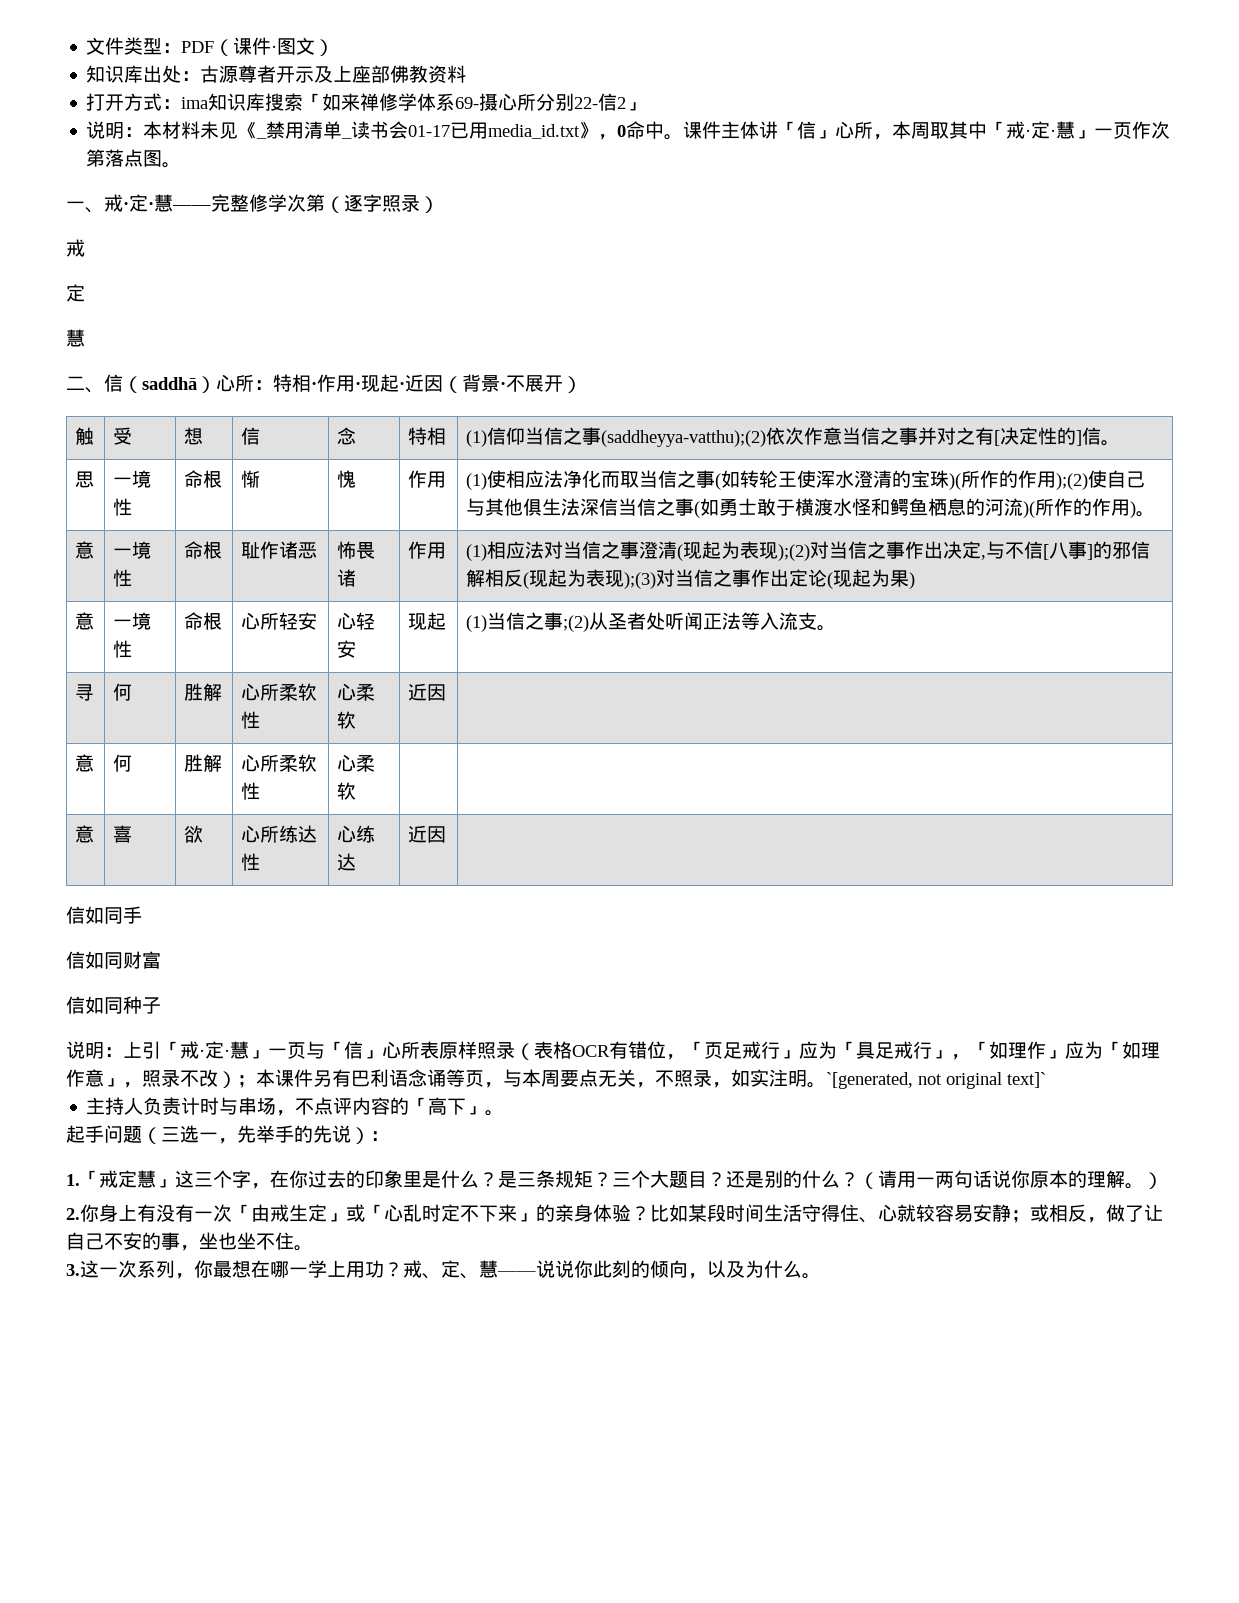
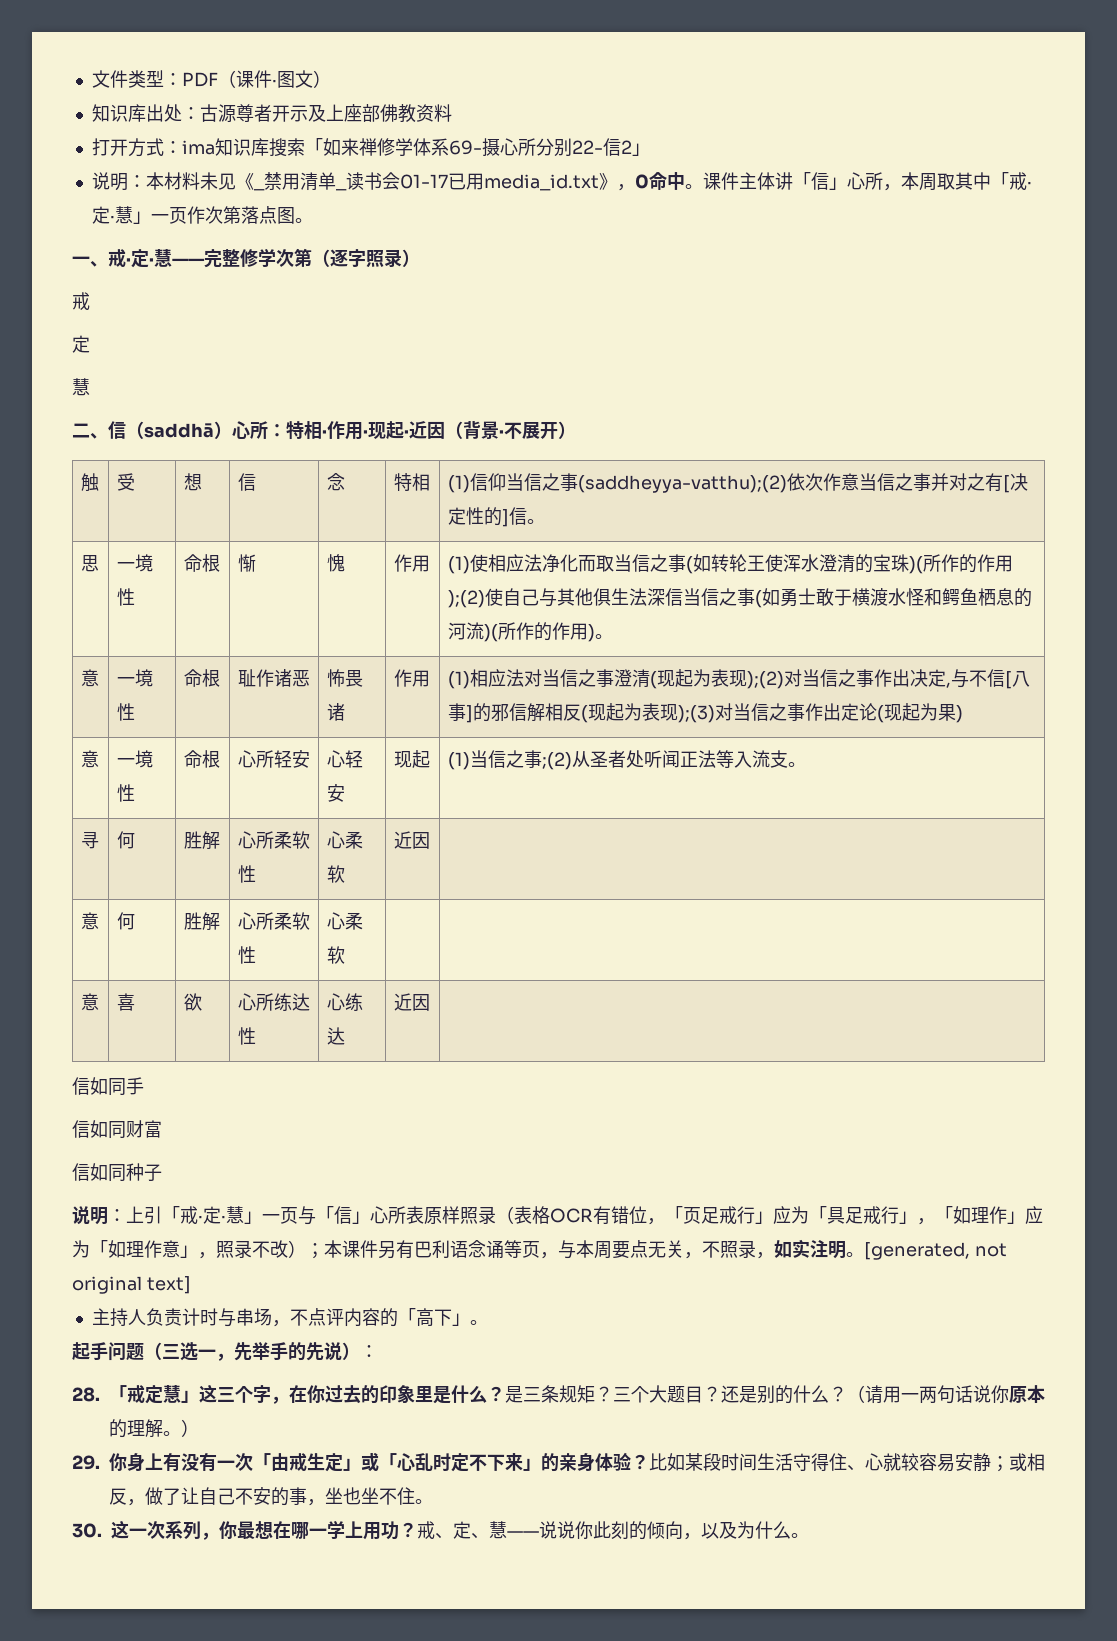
- `[generated, not original text]`
+ [generated, not original text]
- 1.「戒定慧」这三个字，在你过去的印象里是什么？
+ 28.「戒定慧」这三个字，在你过去的印象里是什么？
- 2.你身上有没有一次「由戒生定」或「心乱时定不下来」的亲身体验？
+ 29.你身上有没有一次「由戒生定」或「心乱时定不下来」的亲身体验？
- 3.这一次系列，你最想在哪一学上用功？
+ 30.这一次系列，你最想在哪一学上用功？

